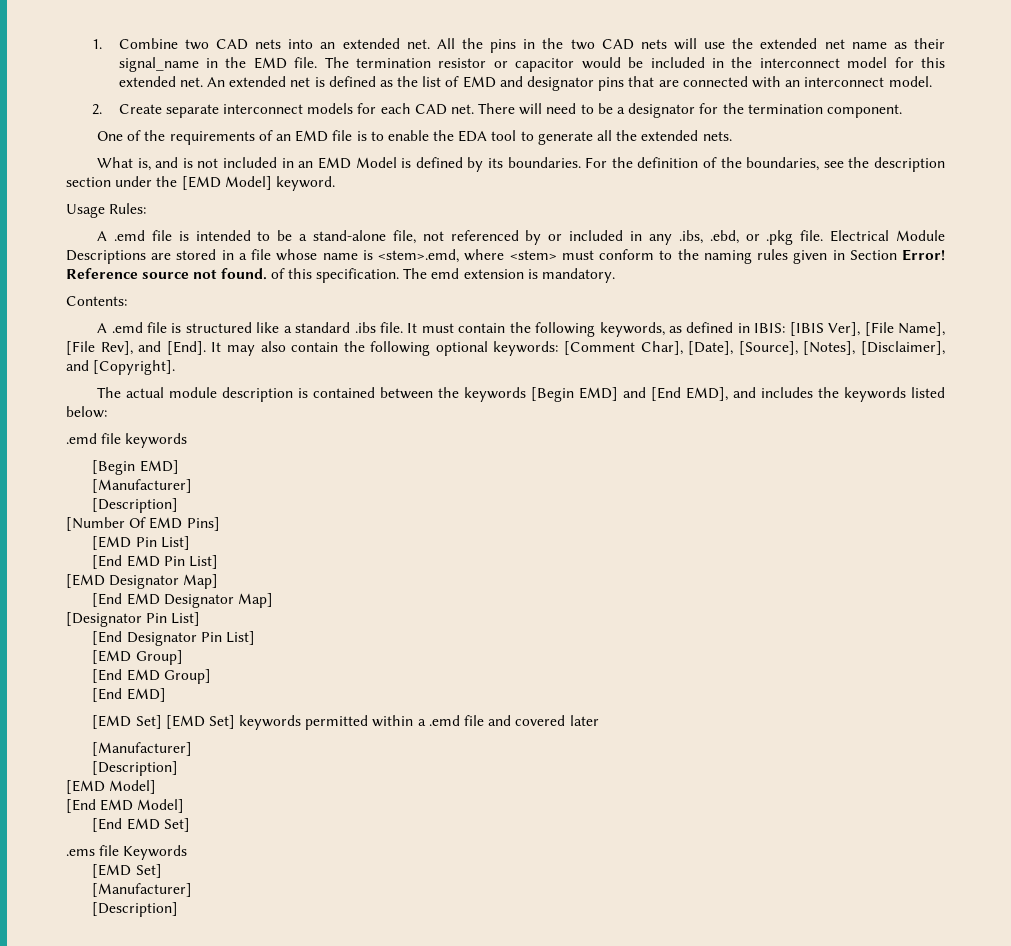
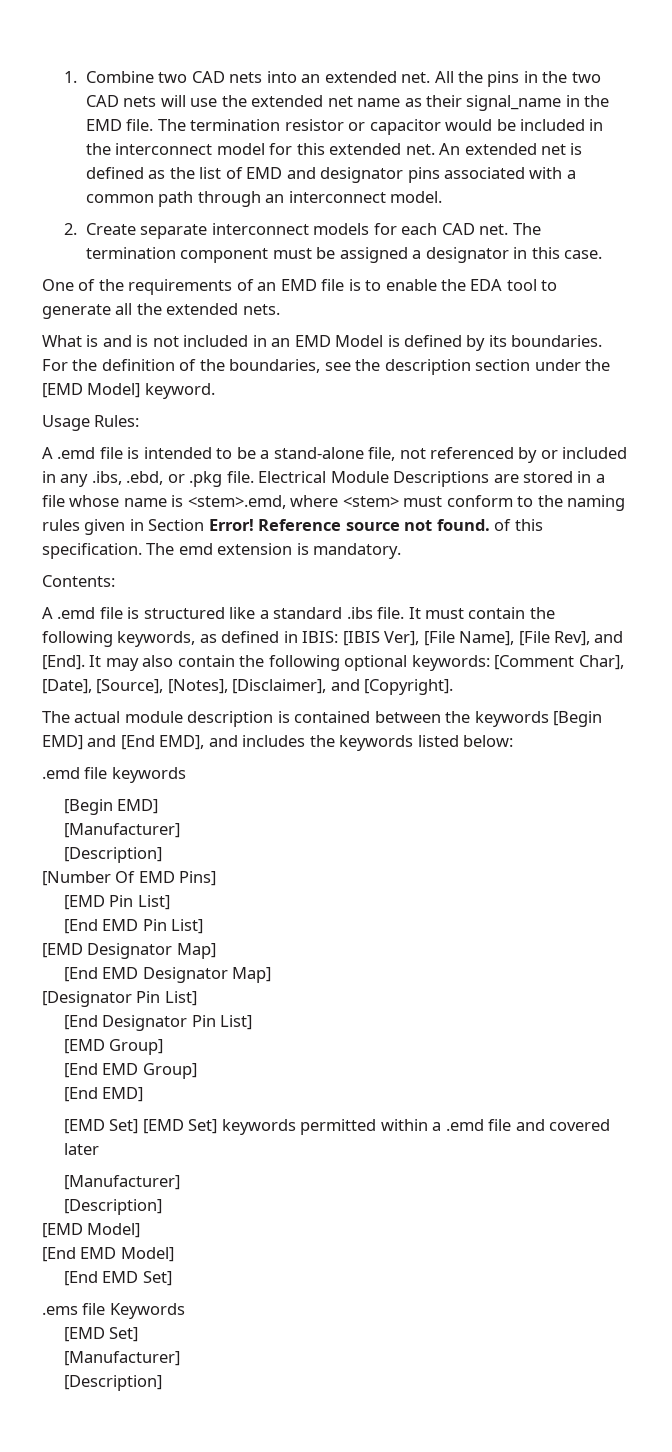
- An extended net is defined as the list of EMD and designator pins that are connected with an interconnect model.
+ An extended net is defined as the list of EMD and designator pins associated with a common path through an interconnect model.
- There will need to be a designator for the termination component.
+ The termination component must be assigned a designator in this case.
- What is, and is not included in an EMD Model is defined by its boundaries.
+ What is and is not included in an EMD Model is defined by its boundaries.

